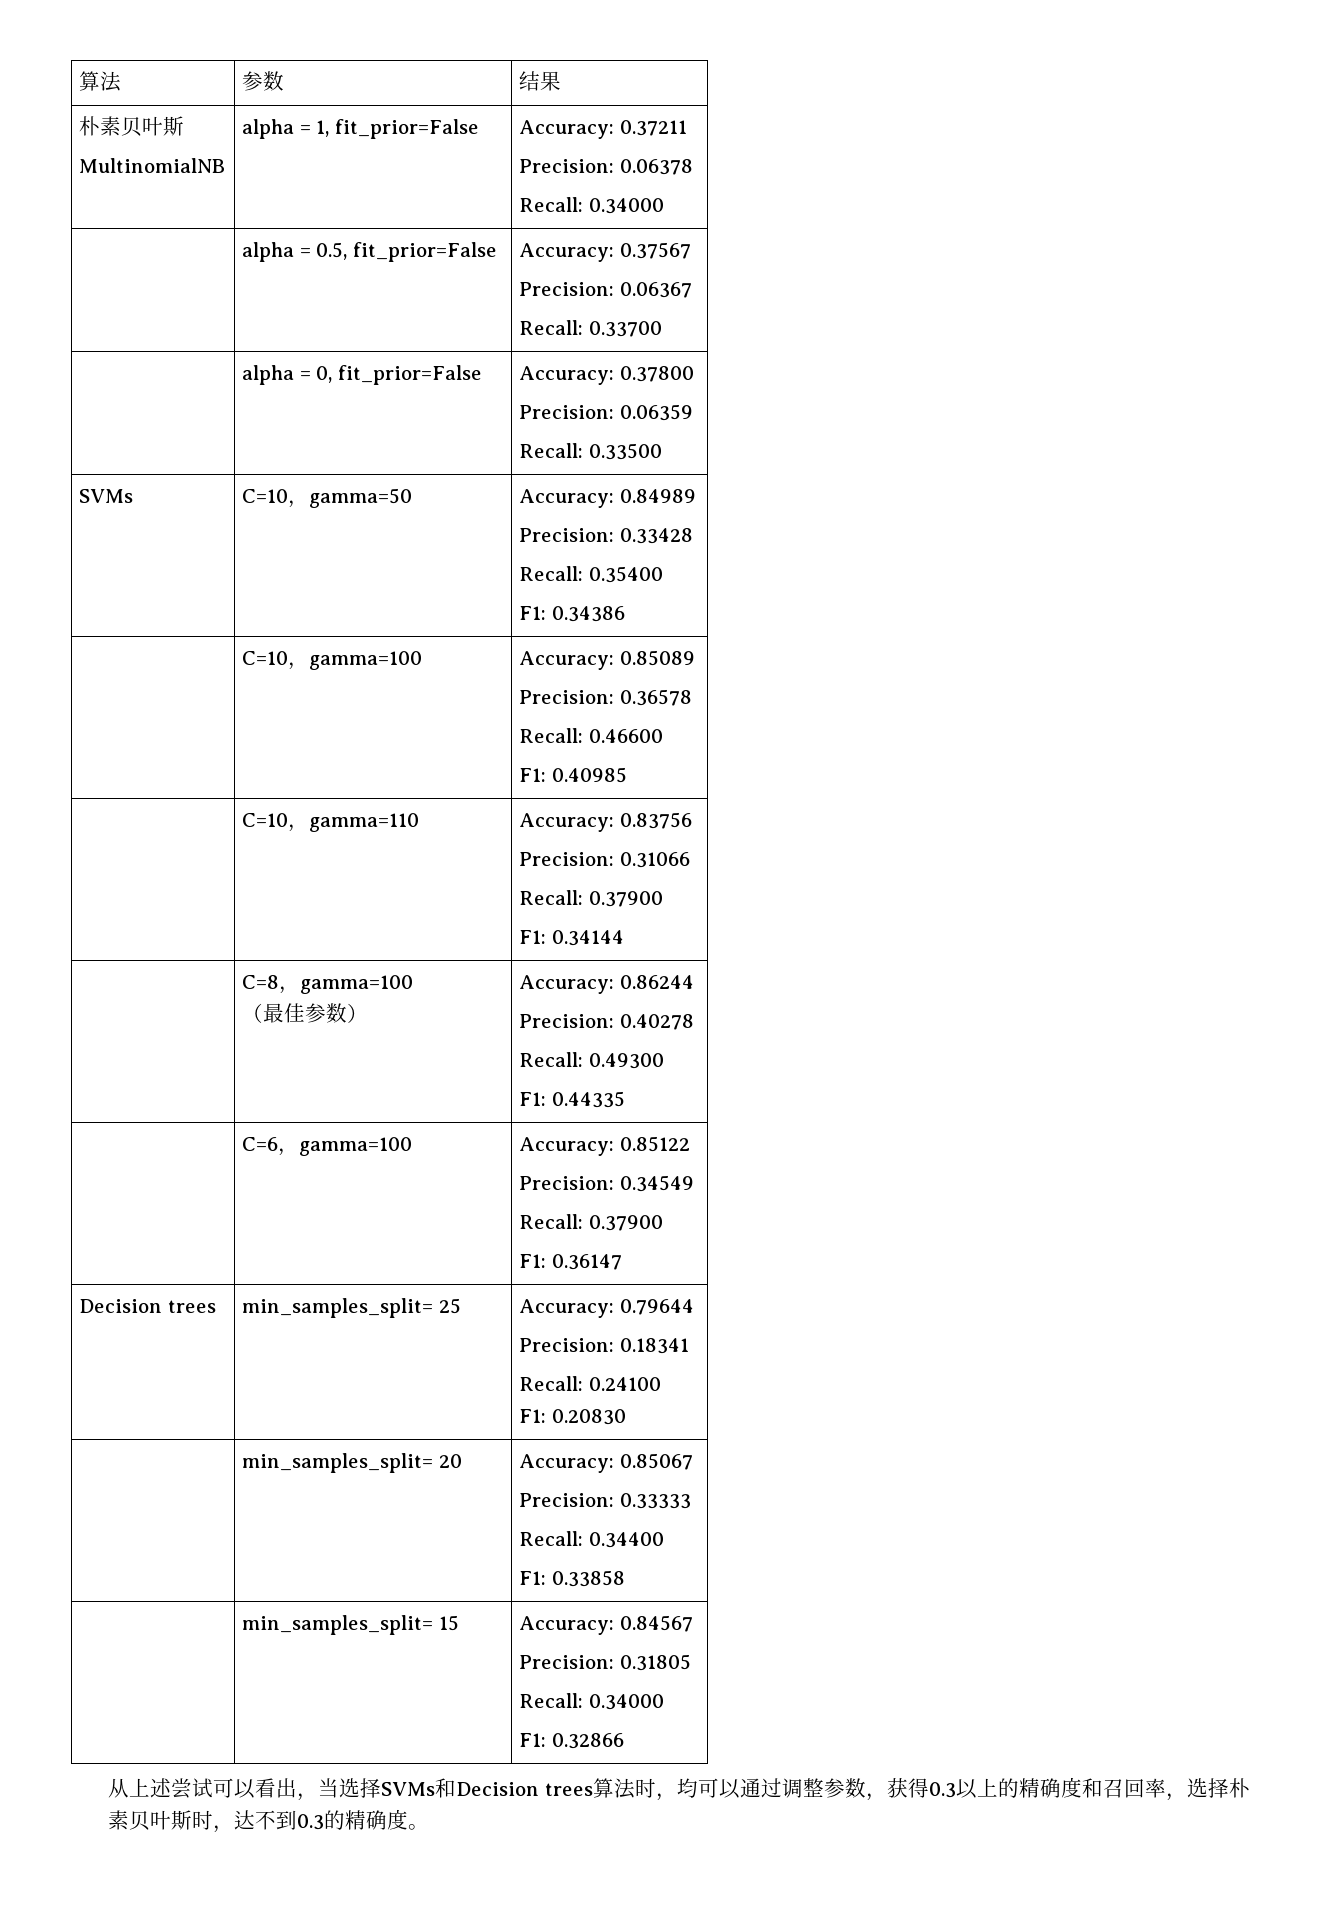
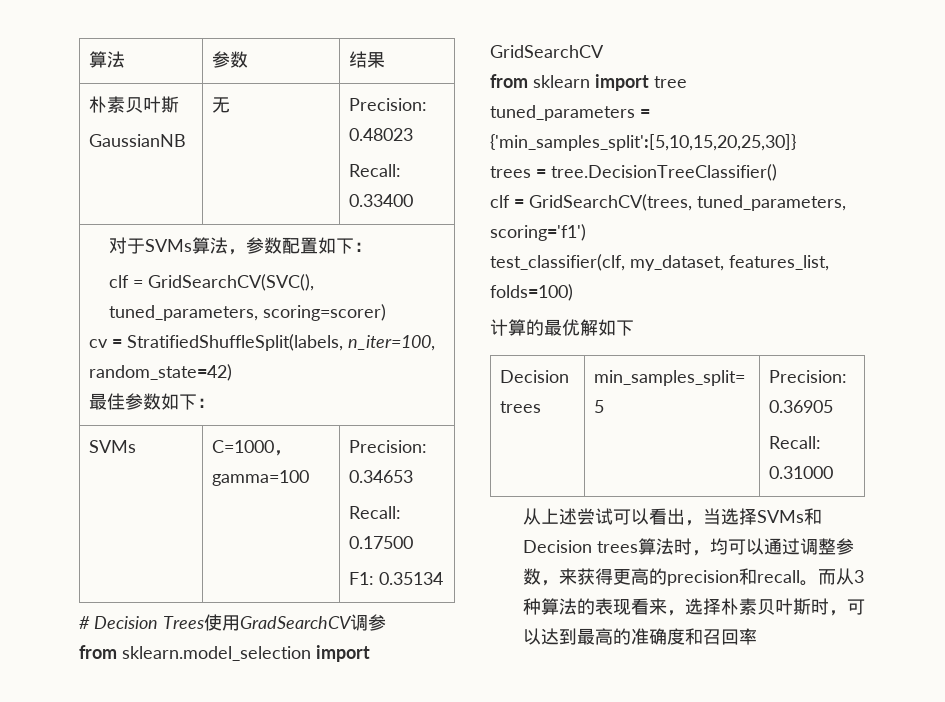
  算法 | 参数 | 结果
  朴素贝叶斯
- MultinomialNB | alpha = 1, fit_prior=False | Accuracy: 0.37211
- Precision: 0.06378
- Recall: 0.34000
- | alpha = 0.5, fit_prior=False | Accuracy: 0.37567
- Precision: 0.06367
- Recall: 0.33700
- | alpha = 0, fit_prior=False | Accuracy: 0.37800
- Precision: 0.06359
- Recall: 0.33500
- SVMs | C=10，gamma=50 | Accuracy: 0.84989
- Precision: 0.33428
- Recall: 0.35400
- F1: 0.34386
- | C=10，gamma=100 | Accuracy: 0.85089
- Precision: 0.36578
- Recall: 0.46600
- F1: 0.40985
- | C=10，gamma=110 | Accuracy: 0.83756
- Precision: 0.31066
- Recall: 0.37900
- F1: 0.34144
- | C=8，gamma=100
- （最佳参数） | Accuracy: 0.86244
- Precision: 0.40278
- Recall: 0.49300
- F1: 0.44335
- | C=6，gamma=100 | Accuracy: 0.85122
- Precision: 0.34549
- Recall: 0.37900
- F1: 0.36147
- Decision trees | min_samples_split= 25 | Accuracy: 0.79644
- Precision: 0.18341
- Recall: 0.24100
- F1: 0.20830
- | min_samples_split= 20 | Accuracy: 0.85067
- Precision: 0.33333
- Recall: 0.34400
- F1: 0.33858
- | min_samples_split= 15 | Accuracy: 0.84567
- Precision: 0.31805
- Recall: 0.34000
- F1: 0.32866
+ GaussianNB | 无 | Precision: 0.48023
+ Recall: 0.33400
+ 对于SVMs算法，参数配置如下：
+ clf = GridSearchCV(SVC(), tuned_parameters, scoring=scorer)
+ cv = StratifiedShuffleSplit(labels, n_iter=100, random_state=42)
+ 最佳参数如下：
+ SVMs | C=1000，gamma=100 | Precision: 0.34653
+ Recall: 0.17500
+ F1: 0.35134
+ # Decision Trees使用GradSearchCV调参
+ from sklearn.model_selection import GridSearchCV
+ from sklearn import tree
+ tuned_parameters = {'min_samples_split':[5,10,15,20,25,30]}
+ trees = tree.DecisionTreeClassifier()
+ clf = GridSearchCV(trees, tuned_parameters, scoring='f1')
+ test_classifier(clf, my_dataset, features_list, folds=100)
+ 计算的最优解如下
+ Decision trees | min_samples_split= 5 | Precision: 0.36905
+ Recall: 0.31000
- 从上述尝试可以看出，当选择SVMs和Decision trees算法时，均可以通过调整参数，获得0.3以上的精确度和召回率，选择朴素贝叶斯时，达不到0.3的精确度。
+ 从上述尝试可以看出，当选择SVMs和Decision trees算法时，均可以通过调整参数，来获得更高的precision和recall。而从3种算法的表现看来，选择朴素贝叶斯时，可以达到最高的准确度和召回率

